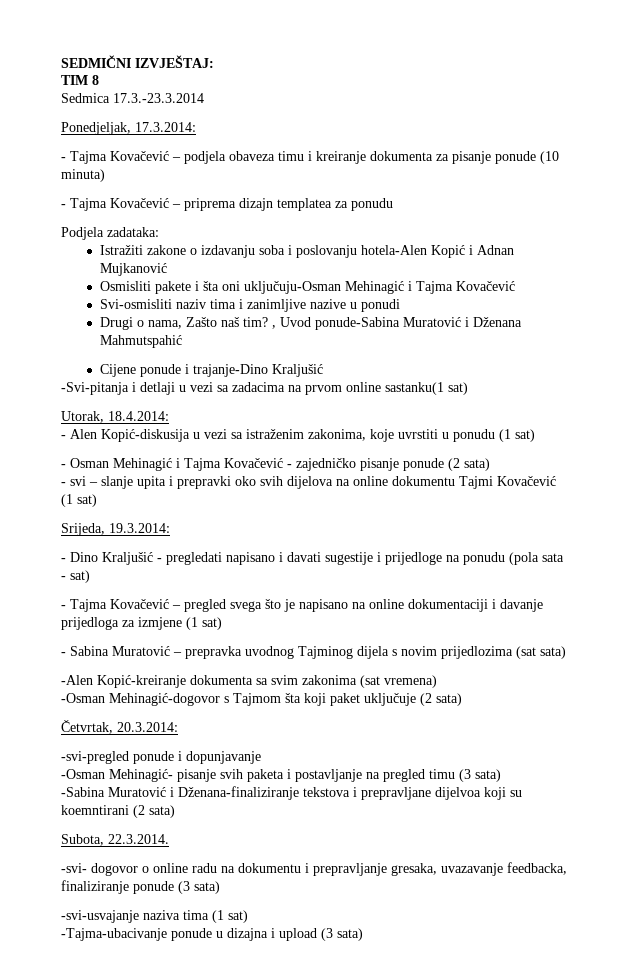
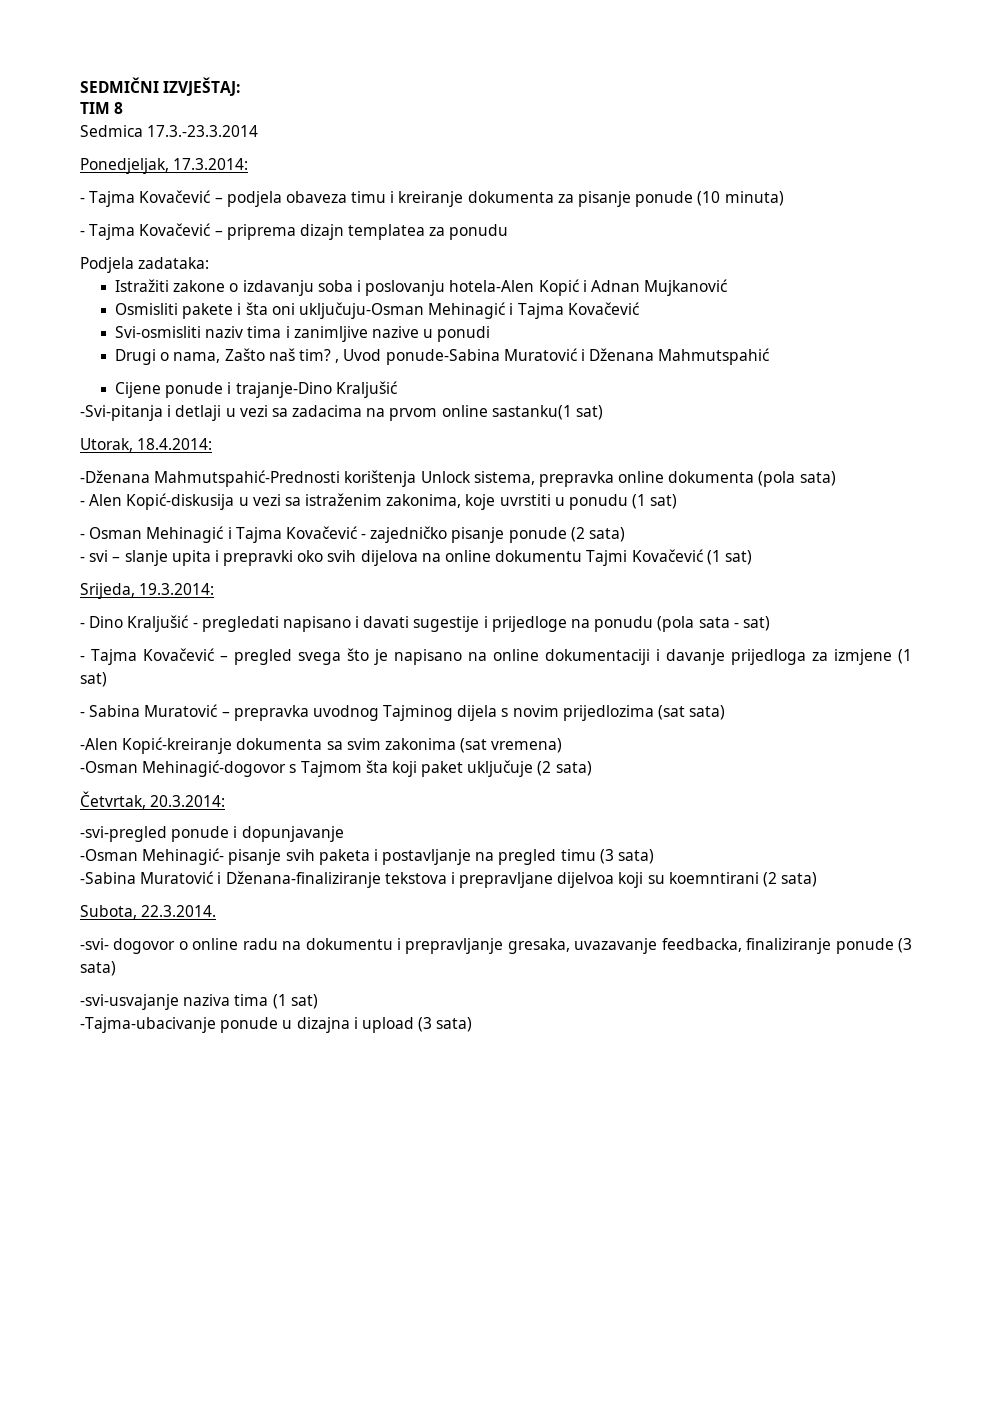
+ -Dženana Mahmutspahić-Prednosti korištenja Unlock sistema, prepravka online dokumenta (pola sata)

